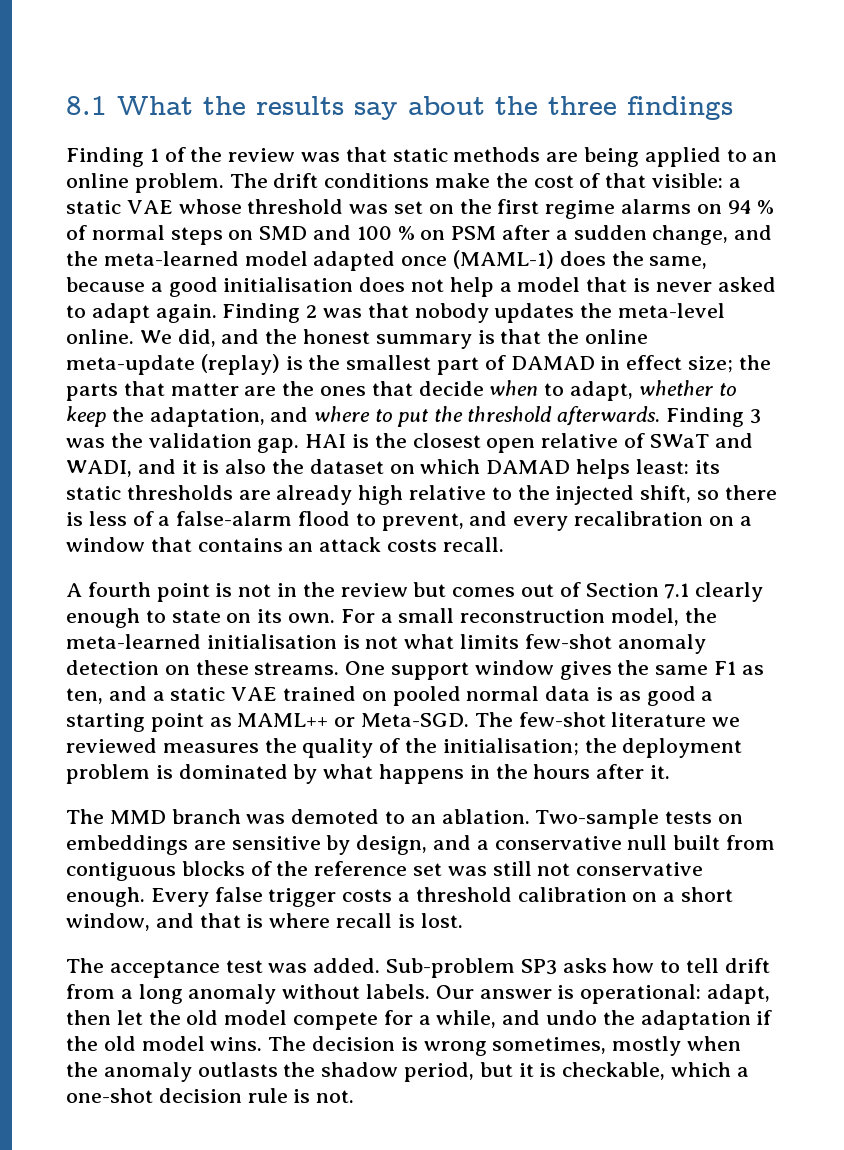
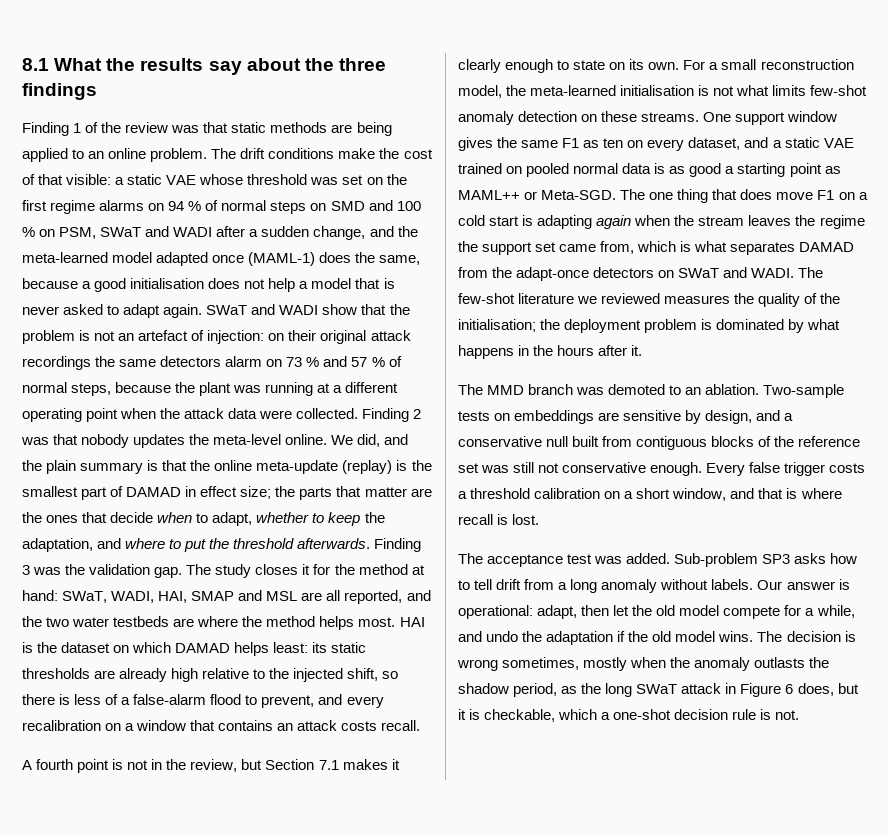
- a static VAE whose threshold was set on the first regime alarms on 94 % of normal steps on SMD and 100 % on PSM after a sudden change, and the meta-learned model adapted once (MAML-1) does the same, because a good initialisation does not help a model that is never asked to adapt again.
+ a static VAE whose threshold was set on the first regime alarms on 94 % of normal steps on SMD and 100 % on PSM, SWaT and WADI after a sudden change, and the meta-learned model adapted once (MAML-1) does the same, because a good initialisation does not help a model that is never asked to adapt again.
+ SWaT and WADI show that the problem is not an artefact of injection: on their original attack recordings the same detectors alarm on 73 % and 57 % of normal steps, because the plant was running at a different operating point when the attack data were collected.
- We did, and the honest summary is that the online meta-update (replay) is the smallest part of DAMAD in effect size; the parts that matter are the ones that decide when to adapt, whether to keep the adaptation, and where to put the threshold afterwards.
+ We did, and the plain summary is that the online meta-update (replay) is the smallest part of DAMAD in effect size; the parts that matter are the ones that decide when to adapt, whether to keep the adaptation, and where to put the threshold afterwards.
- HAI is the closest open relative of SWaT and WADI, and it is also the dataset on which DAMAD helps least: its static thresholds are already high relative to the injected shift, so there is less of a false-alarm flood to prevent, and every recalibration on a window that contains an attack costs recall.
+ The study closes it for the method at hand: SWaT, WADI, HAI, SMAP and MSL are all reported, and the two water testbeds are where the method helps most. HAI is the dataset on which DAMAD helps least: its static thresholds are already high relative to the injected shift, so there is less of a false-alarm flood to prevent, and every recalibration on a window that contains an attack costs recall.
- A fourth point is not in the review but comes out of Section 7.1 clearly enough to state on its own.
+ A fourth point is not in the review, but Section 7.1 makes it clearly enough to state on its own.
- One support window gives the same F1 as ten, and a static VAE trained on pooled normal data is as good a starting point as MAML++ or Meta-SGD.
+ One support window gives the same F1 as ten on every dataset, and a static VAE trained on pooled normal data is as good a starting point as MAML++ or Meta-SGD.
- The few-shot literature we reviewed measures the quality of the initialisation; the deployment problem is dominated by what happens in the hours after it.
+ The one thing that does move F1 on a cold start is adapting again when the stream leaves the regime the support set came from, which is what separates DAMAD from the adapt-once detectors on SWaT and WADI. The few-shot literature we reviewed measures the quality of the initialisation; the deployment problem is dominated by what happens in the hours after it.
- The decision is wrong sometimes, mostly when the anomaly outlasts the shadow period, but it is checkable, which a one-shot decision rule is not.
+ The decision is wrong sometimes, mostly when the anomaly outlasts the shadow period, as the long SWaT attack in Figure 6 does, but it is checkable, which a one-shot decision rule is not.

